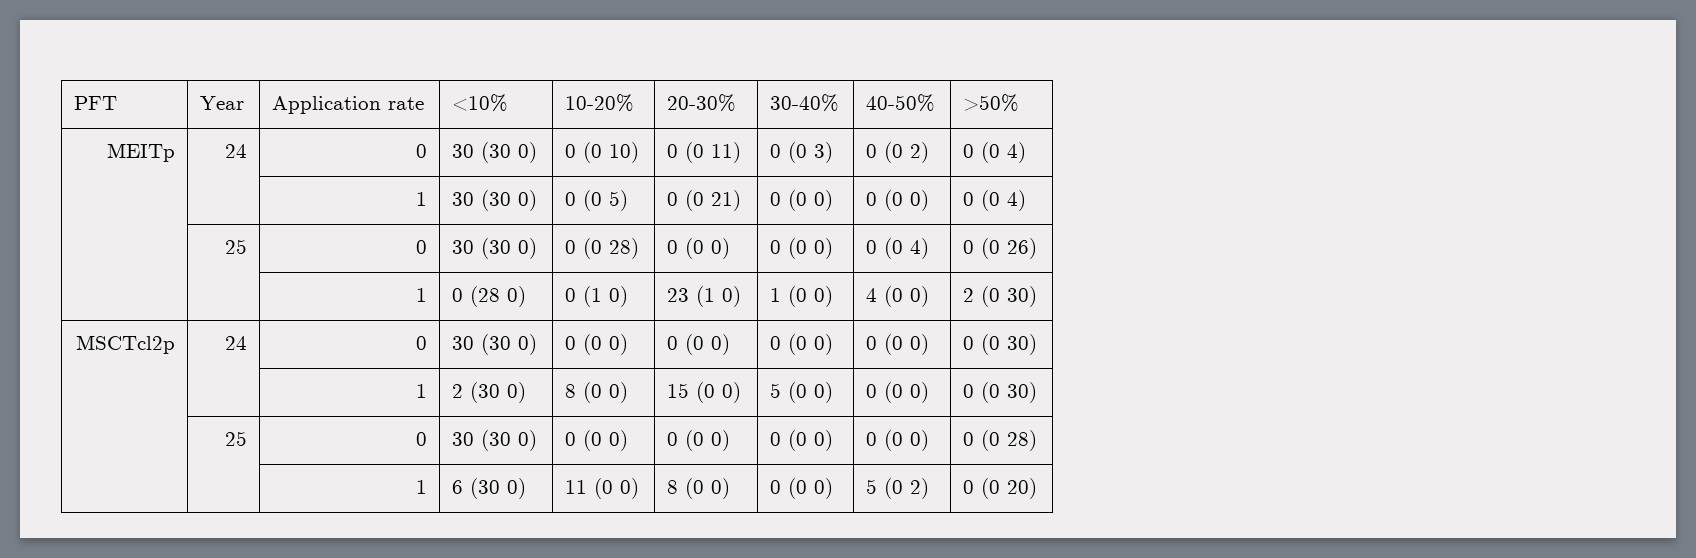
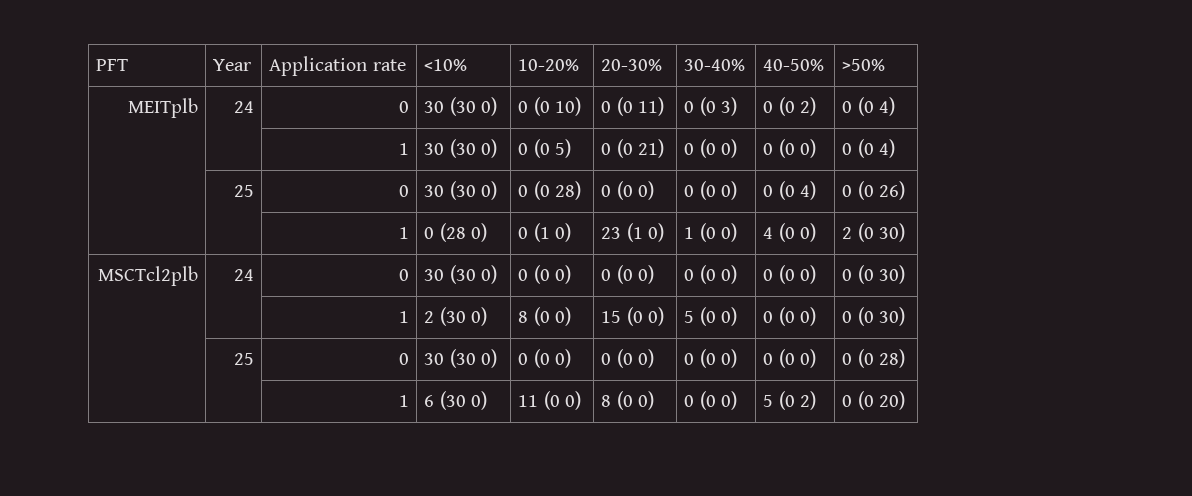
- MEITp | 24 | 0 | 30 (30 0) | 0 (0 10) | 0 (0 11) | 0 (0 3) | 0 (0 2) | 0 (0 4)
+ MEITplb | 24 | 0 | 30 (30 0) | 0 (0 10) | 0 (0 11) | 0 (0 3) | 0 (0 2) | 0 (0 4)
- MSCTcl2p | 24 | 0 | 30 (30 0) | 0 (0 0) | 0 (0 0) | 0 (0 0) | 0 (0 0) | 0 (0 30)
+ MSCTcl2plb | 24 | 0 | 30 (30 0) | 0 (0 0) | 0 (0 0) | 0 (0 0) | 0 (0 0) | 0 (0 30)

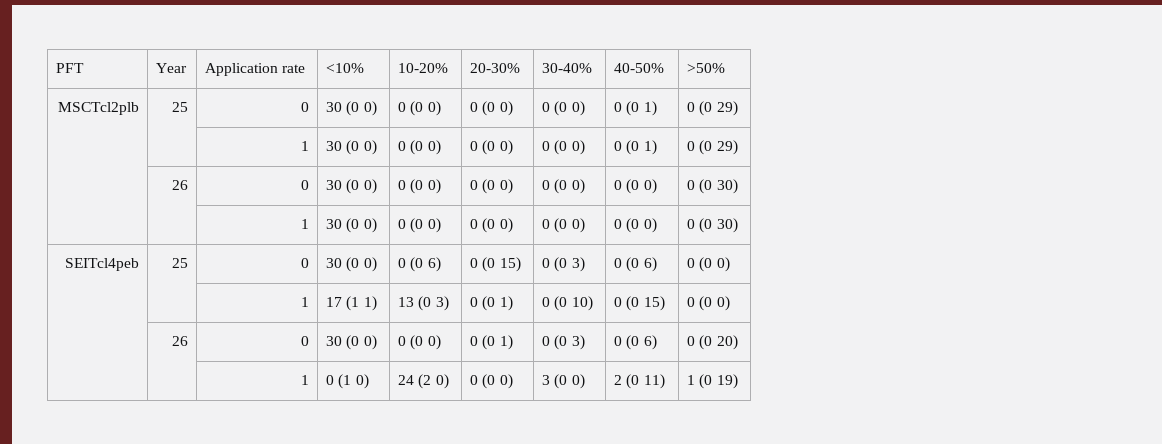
- MEITplb | 24 | 0 | 30 (30 0) | 0 (0 10) | 0 (0 11) | 0 (0 3) | 0 (0 2) | 0 (0 4)
- | | 1 | 30 (30 0) | 0 (0 5) | 0 (0 21) | 0 (0 0) | 0 (0 0) | 0 (0 4)
- | 25 | 0 | 30 (30 0) | 0 (0 28) | 0 (0 0) | 0 (0 0) | 0 (0 4) | 0 (0 26)
- | | 1 | 0 (28 0) | 0 (1 0) | 23 (1 0) | 1 (0 0) | 4 (0 0) | 2 (0 30)
- MSCTcl2plb | 24 | 0 | 30 (30 0) | 0 (0 0) | 0 (0 0) | 0 (0 0) | 0 (0 0) | 0 (0 30)
+ MSCTcl2plb | 25 | 0 | 30 (0 0) | 0 (0 0) | 0 (0 0) | 0 (0 0) | 0 (0 1) | 0 (0 29)
+ | | 1 | 30 (0 0) | 0 (0 0) | 0 (0 0) | 0 (0 0) | 0 (0 1) | 0 (0 29)
+ | 26 | 0 | 30 (0 0) | 0 (0 0) | 0 (0 0) | 0 (0 0) | 0 (0 0) | 0 (0 30)
- | | 1 | 2 (30 0) | 8 (0 0) | 15 (0 0) | 5 (0 0) | 0 (0 0) | 0 (0 30)
- | 25 | 0 | 30 (30 0) | 0 (0 0) | 0 (0 0) | 0 (0 0) | 0 (0 0) | 0 (0 28)
- | | 1 | 6 (30 0) | 11 (0 0) | 8 (0 0) | 0 (0 0) | 5 (0 2) | 0 (0 20)
+ | | 1 | 30 (0 0) | 0 (0 0) | 0 (0 0) | 0 (0 0) | 0 (0 0) | 0 (0 30)
+ SEITcl4peb | 25 | 0 | 30 (0 0) | 0 (0 6) | 0 (0 15) | 0 (0 3) | 0 (0 6) | 0 (0 0)
+ | | 1 | 17 (1 1) | 13 (0 3) | 0 (0 1) | 0 (0 10) | 0 (0 15) | 0 (0 0)
+ | 26 | 0 | 30 (0 0) | 0 (0 0) | 0 (0 1) | 0 (0 3) | 0 (0 6) | 0 (0 20)
+ | | 1 | 0 (1 0) | 24 (2 0) | 0 (0 0) | 3 (0 0) | 2 (0 11) | 1 (0 19)

